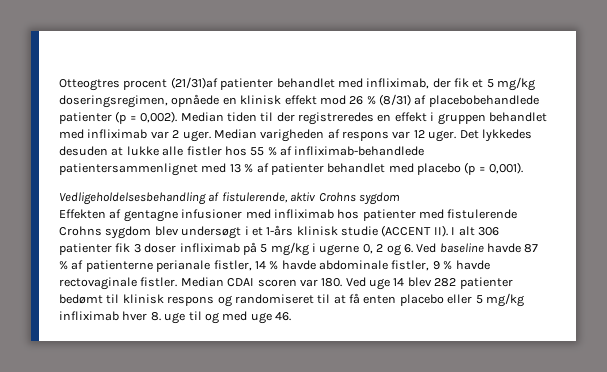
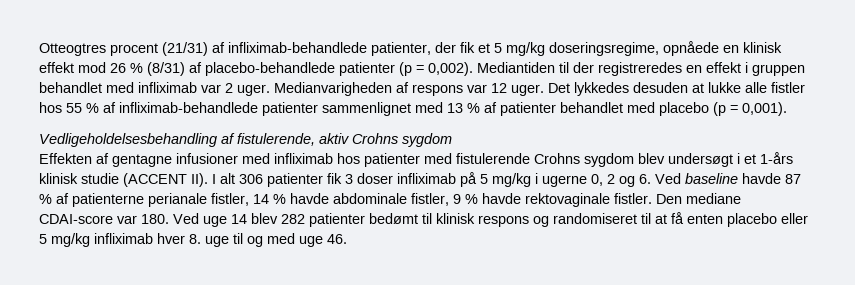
- Otteogtres procent (21/31)af patienter behandlet med infliximab, der fik et 5 mg/kg doseringsregimen, opnåede en klinisk effekt mod 26 % (8/31) af placebobehandlede patienter (p = 0,002).
+ Otteogtres procent (21/31) af infliximab-behandlede patienter, der fik et 5 mg/kg doseringsregime, opnåede en klinisk effekt mod 26 % (8/31) af placebo-behandlede patienter (p = 0,002).
- Median tiden til der registreredes en effekt i gruppen behandlet med infliximab var 2 uger.
+ Mediantiden til der registreredes en effekt i gruppen behandlet med infliximab var 2 uger.
- Median varigheden af respons var 12 uger.
+ Medianvarigheden af respons var 12 uger.
- Det lykkedes desuden at lukke alle fistler hos 55 % af infliximab-behandlede patientersammenlignet med 13 % af patienter behandlet med placebo (p = 0,001).
+ Det lykkedes desuden at lukke alle fistler hos 55 % af infliximab-behandlede patienter sammenlignet med 13 % af patienter behandlet med placebo (p = 0,001).
- Effekten af gentagne infusioner med infliximab hos patienter med fistulerende Crohns sygdom blev undersøgt i et 1-års klinisk studie (ACCENT II). I alt 306 patienter fik 3 doser infliximab på 5 mg/kg i ugerne 0, 2 og 6. Ved baseline havde 87 % af patienterne perianale fistler, 14 % havde abdominale fistler, 9 % havde rectovaginale fistler. Median CDAI scoren var 180. Ved uge 14 blev 282 patienter bedømt til klinisk respons og randomiseret til at få enten placebo eller 5 mg/kg infliximab hver 8. uge til og med uge 46.
+ Effekten af gentagne infusioner med infliximab hos patienter med fistulerende Crohns sygdom blev undersøgt i et 1-års klinisk studie (ACCENT II). I alt 306 patienter fik 3 doser infliximab på 5 mg/kg i ugerne 0, 2 og 6. Ved baseline havde 87 % af patienterne perianale fistler, 14 % havde abdominale fistler, 9 % havde rektovaginale fistler. Den mediane CDAI-score var 180. Ved uge 14 blev 282 patienter bedømt til klinisk respons og randomiseret til at få enten placebo eller 5 mg/kg infliximab hver 8. uge til og med uge 46.

